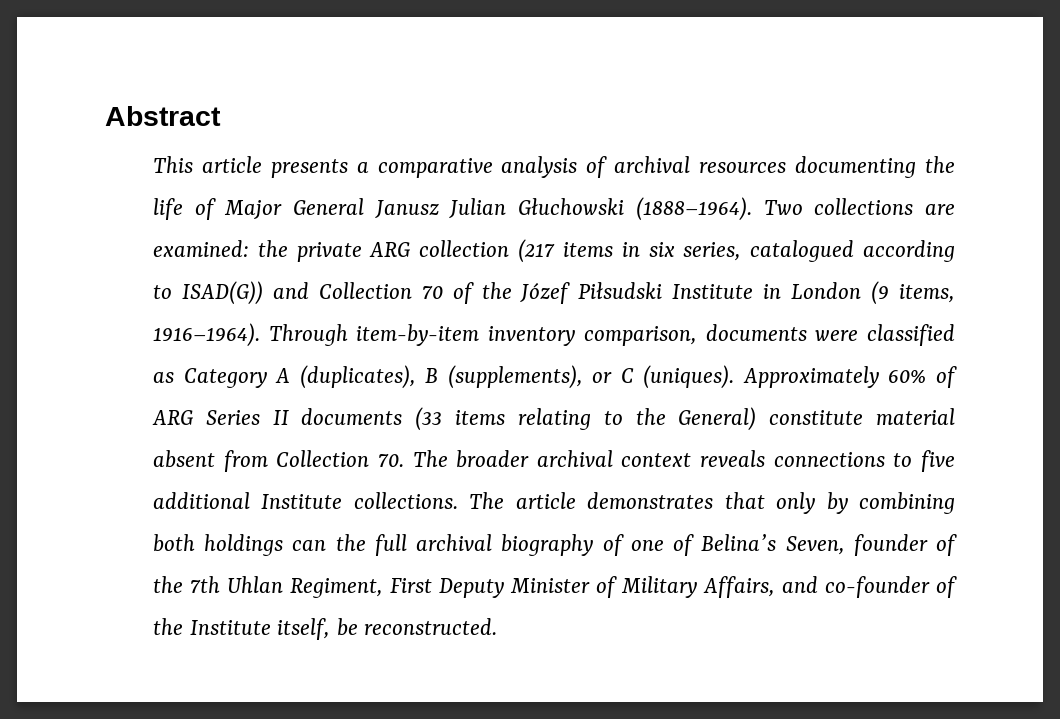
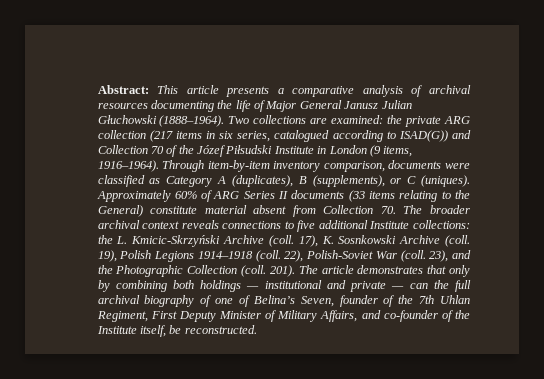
- Abstract
- This article presents a comparative analysis of archival resources documenting the life of Major General Janusz Julian Głuchowski (1888–1964).
+ Abstract: This article presents a comparative analysis of archival resources documenting the life of Major General Janusz Julian Głuchowski (1888–1964).
- Approximately 60% of ARG Series II documents (33 items relating to the General) constitute material absent from Collection 70. The broader archival context reveals connections to five additional Institute collections.
+ Approximately 60% of ARG Series II documents (33 items relating to the General) constitute material absent from Collection 70. The broader archival context reveals connections to five additional Institute collections: the L. Kmicic-Skrzyński Archive (coll. 17), K. Sosnkowski Archive (coll. 19), Polish Legions 1914–1918 (coll. 22), Polish-Soviet War (coll. 23), and the Photographic Collection (coll. 201).
- The article demonstrates that only by combining both holdings can the full archival biography of one of Belina’s Seven, founder of the 7th Uhlan Regiment, First Deputy Minister of Military Affairs, and co-founder of the Institute itself, be reconstructed.
+ The article demonstrates that only by combining both holdings — institutional and private — can the full archival biography of one of Belina’s Seven, founder of the 7th Uhlan Regiment, First Deputy Minister of Military Affairs, and co-founder of the Institute itself, be reconstructed.

